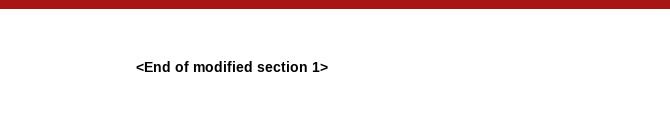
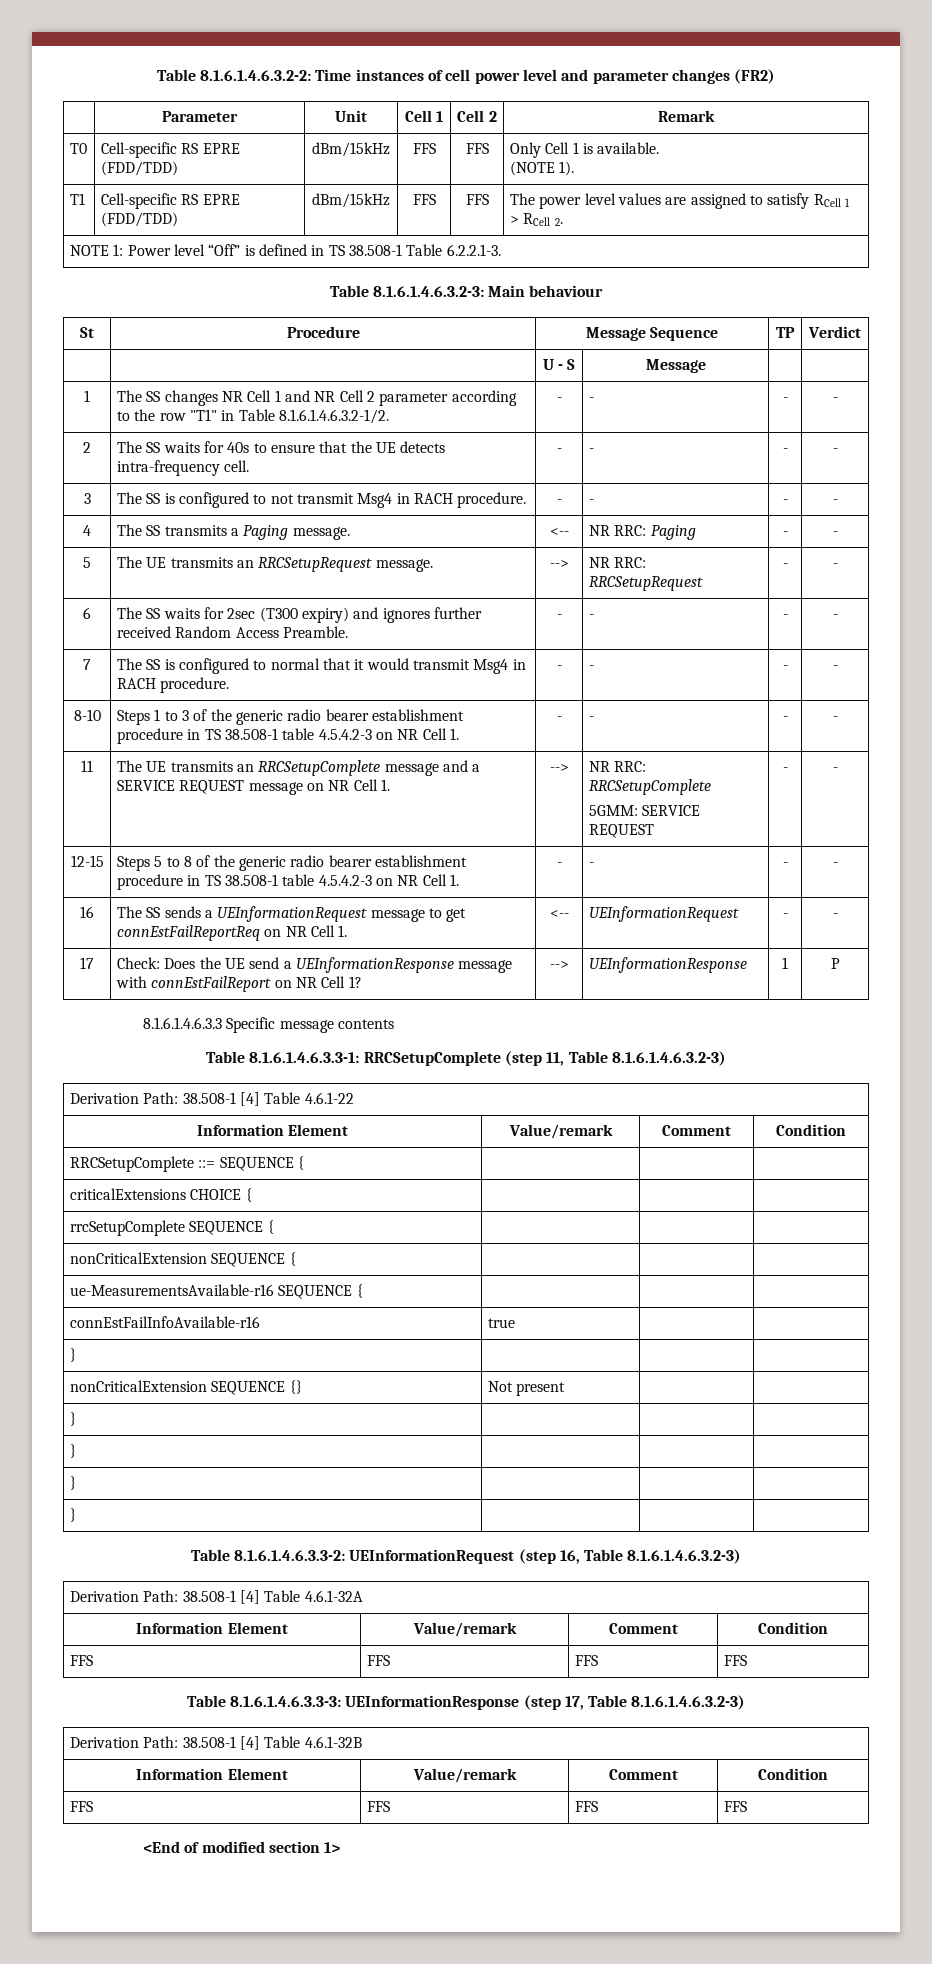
+ Table 8.1.6.1.4.6.3.2-2: Time instances of cell power level and parameter changes (FR2)
+ | Parameter | Unit | Cell 1 | Cell 2 | Remark
+ T0 | Cell-specific RS EPRE (FDD/TDD) | dBm/15kHz | FFS | FFS | Only Cell 1 is available.
+ (NOTE 1).
+ T1 | Cell-specific RS EPRE (FDD/TDD) | dBm/15kHz | FFS | FFS | The power level values are assigned to satisfy RCell 1 > RCell 2.
+ NOTE 1: Power level “Off” is defined in TS 38.508-1 Table 6.2.2.1-3.
+ Table 8.1.6.1.4.6.3.2-3: Main behaviour
+ St | Procedure | Message Sequence | TP | Verdict
+ | | U - S | Message | |
+ 1 | The SS changes NR Cell 1 and NR Cell 2 parameter according to the row "T1" in Table 8.1.6.1.4.6.3.2-1/2. | - | - | - | -
+ 2 | The SS waits for 40s to ensure that the UE detects intra-frequency cell. | - | - | - | -
+ 3 | The SS is configured to not transmit Msg4 in RACH procedure. | - | - | - | -
+ 4 | The SS transmits a Paging message. | <-- | NR RRC: Paging | - | -
+ 5 | The UE transmits an RRCSetupRequest message. | --> | NR RRC: RRCSetupRequest | - | -
+ 6 | The SS waits for 2sec (T300 expiry) and ignores further received Random Access Preamble. | - | - | - | -
+ 7 | The SS is configured to normal that it would transmit Msg4 in RACH procedure. | - | - | - | -
+ 8-10 | Steps 1 to 3 of the generic radio bearer establishment procedure in TS 38.508-1 table 4.5.4.2-3 on NR Cell 1. | - | - | - | -
+ 11 | The UE transmits an RRCSetupComplete message and a SERVICE REQUEST message on NR Cell 1. | --> | NR RRC: RRCSetupComplete
+ 5GMM: SERVICE REQUEST | - | -
+ 12-15 | Steps 5 to 8 of the generic radio bearer establishment procedure in TS 38.508-1 table 4.5.4.2-3 on NR Cell 1. | - | - | - | -
+ 16 | The SS sends a UEInformationRequest message to get connEstFailReportReq on NR Cell 1. | <-- | UEInformationRequest | - | -
+ 17 | Check: Does the UE send a UEInformationResponse message with connEstFailReport on NR Cell 1? | --> | UEInformationResponse | 1 | P
+ 8.1.6.1.4.6.3.3 Specific message contents
+ Table 8.1.6.1.4.6.3.3-1: RRCSetupComplete (step 11, Table 8.1.6.1.4.6.3.2-3)
+ Derivation Path: 38.508-1 [4] Table 4.6.1-22
+ Information Element | Value/remark | Comment | Condition
+ RRCSetupComplete ::= SEQUENCE { | | |
+ criticalExtensions CHOICE { | | |
+ rrcSetupComplete SEQUENCE { | | |
+ nonCriticalExtension SEQUENCE { | | |
+ ue-MeasurementsAvailable-r16 SEQUENCE { | | |
+ connEstFailInfoAvailable-r16 | true | |
+ } | | |
+ nonCriticalExtension SEQUENCE {} | Not present | |
+ } | | |
+ } | | |
+ } | | |
+ } | | |
+ Table 8.1.6.1.4.6.3.3-2: UEInformationRequest (step 16, Table 8.1.6.1.4.6.3.2-3)
+ Derivation Path: 38.508-1 [4] Table 4.6.1-32A
+ Information Element | Value/remark | Comment | Condition
+ FFS | FFS | FFS | FFS
+ Table 8.1.6.1.4.6.3.3-3: UEInformationResponse (step 17, Table 8.1.6.1.4.6.3.2-3)
+ Derivation Path: 38.508-1 [4] Table 4.6.1-32B
+ Information Element | Value/remark | Comment | Condition
+ FFS | FFS | FFS | FFS

